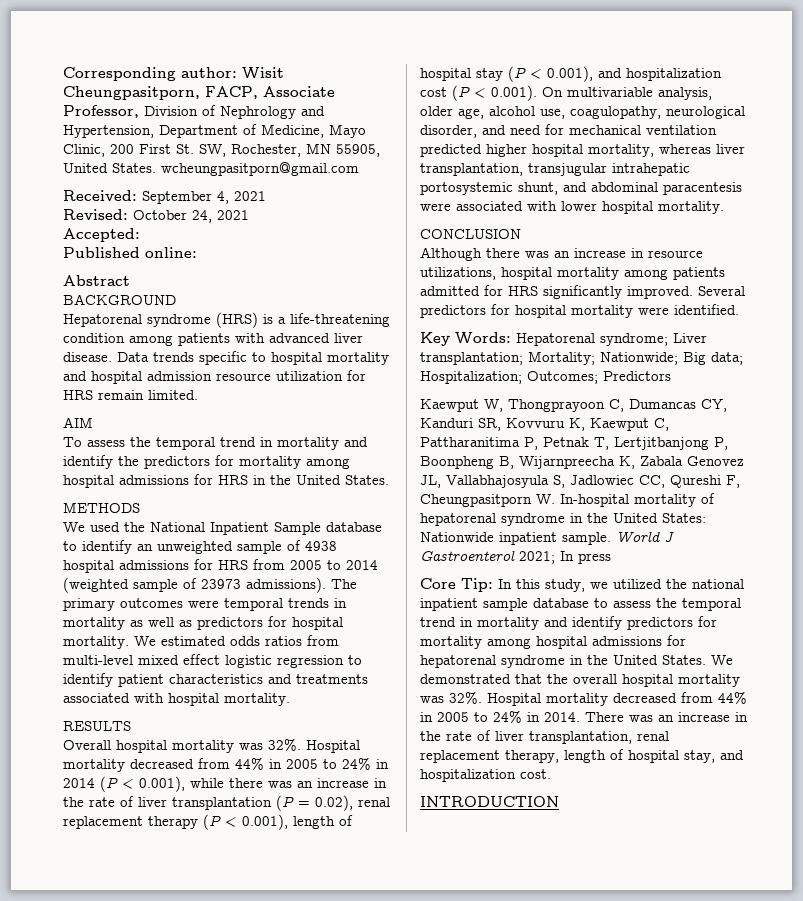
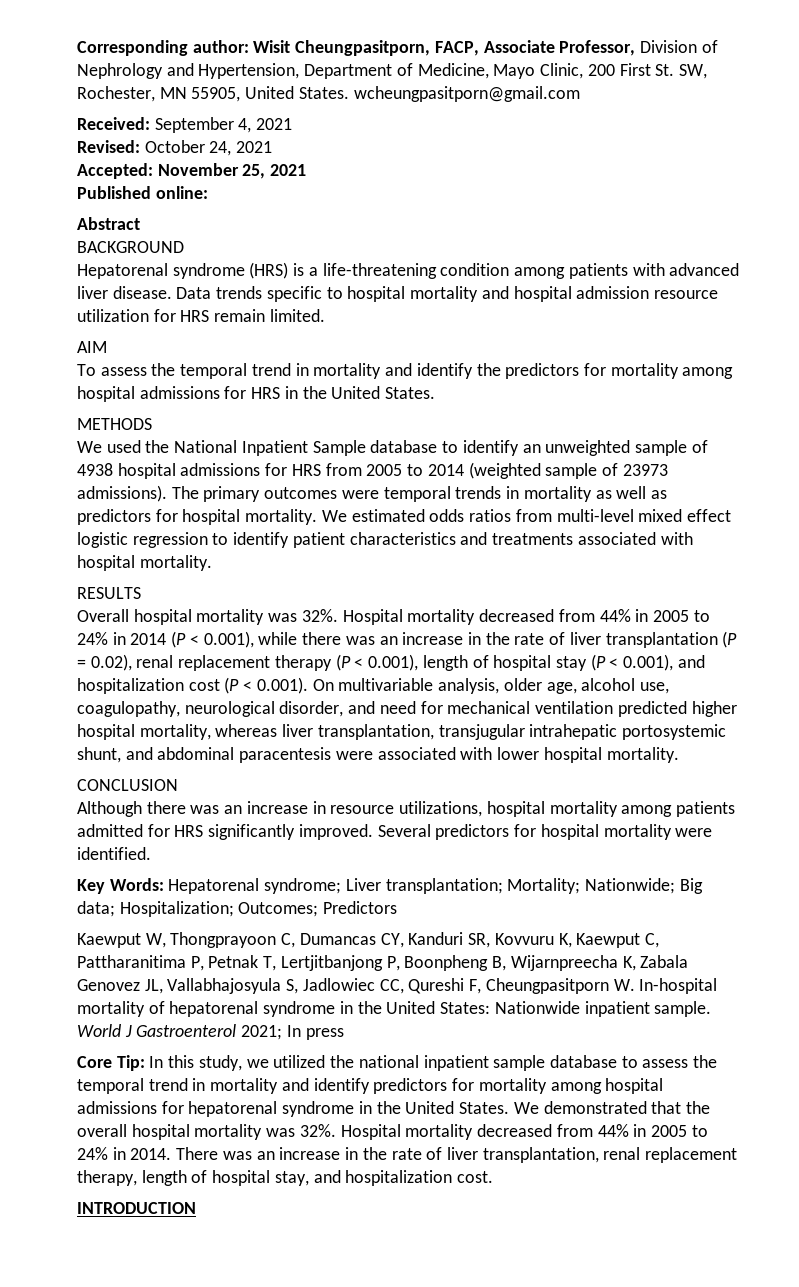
- Accepted:
+ Accepted: November 25, 2021

